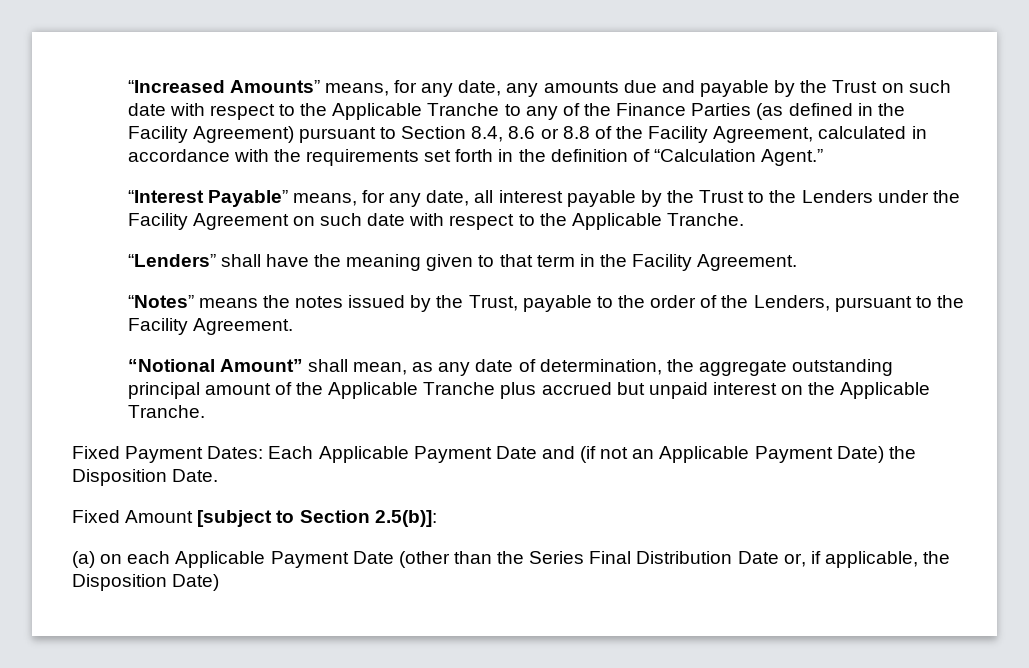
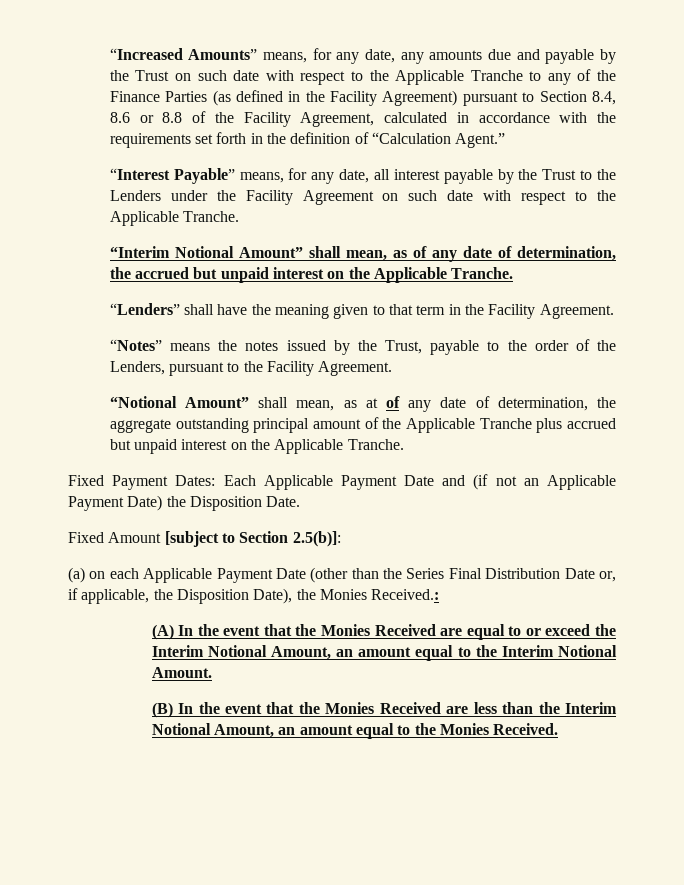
+ “Interim Notional Amount” shall mean, as of any date of determination, the accrued but unpaid interest on the Applicable Tranche.
- “Notional Amount” shall mean, as any date of determination, the aggregate outstanding principal amount of the Applicable Tranche plus accrued but unpaid interest on the Applicable Tranche.
+ “Notional Amount” shall mean, as at of any date of determination, the aggregate outstanding principal amount of the Applicable Tranche plus accrued but unpaid interest on the Applicable Tranche.
- (a) on each Applicable Payment Date (other than the Series Final Distribution Date or, if applicable, the Disposition Date)
+ (a) on each Applicable Payment Date (other than the Series Final Distribution Date or, if applicable, the Disposition Date), the Monies Received.:
+ (A) In the event that the Monies Received are equal to or exceed the Interim Notional Amount, an amount equal to the Interim Notional Amount.
+ (B) In the event that the Monies Received are less than the Interim Notional Amount, an amount equal to the Monies Received.

